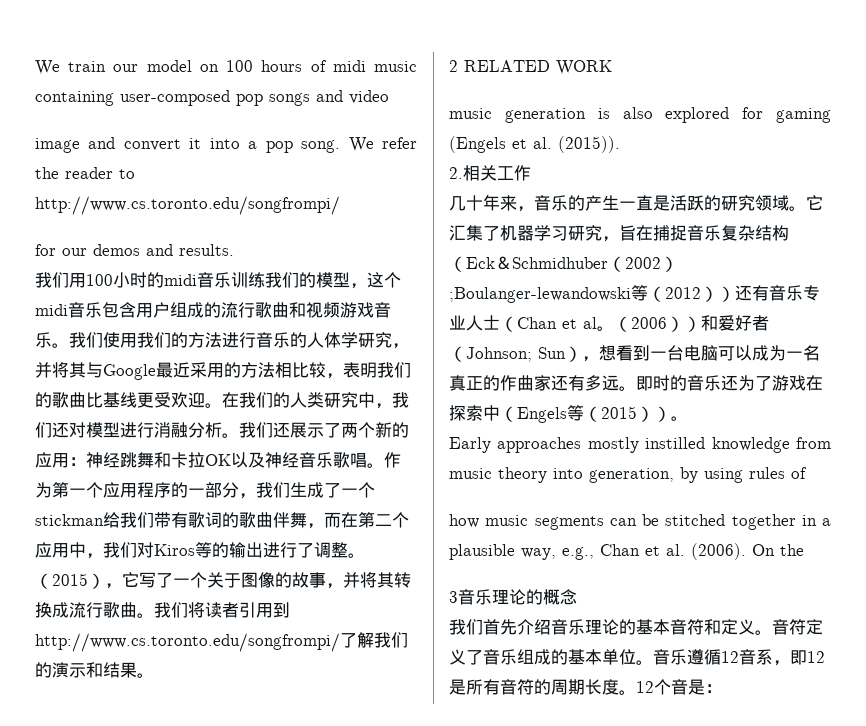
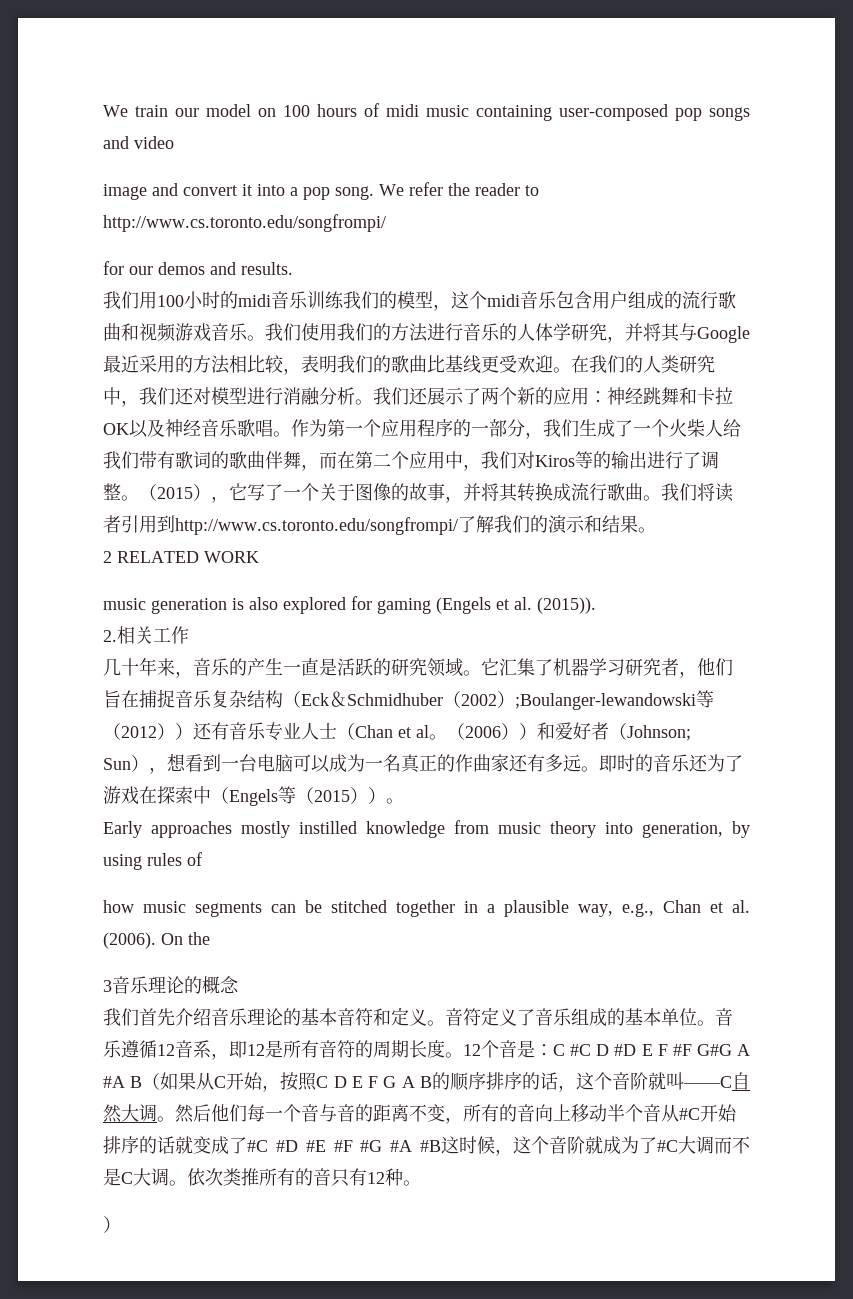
- 作为第一个应用程序的一部分，我们生成了一个stickman给我们带有歌词的歌曲伴舞，而在第二个应用中，我们对Kiros等的输出进行了调整。
+ 作为第一个应用程序的一部分，我们生成了一个火柴人给我们带有歌词的歌曲伴舞，而在第二个应用中，我们对Kiros等的输出进行了调整。
- 它汇集了机器学习研究，旨在捕捉音乐复杂结构（Eck＆Schmidhuber（2002）;Boulanger-lewandowski等（2012））还有音乐专业人士（Chan et al。
+ 它汇集了机器学习研究者，他们旨在捕捉音乐复杂结构（Eck＆Schmidhuber（2002）;Boulanger-lewandowski等（2012））还有音乐专业人士（Chan et al。
- 12个音是：
+ 12个音是：C #C D #D E F #F G#G A #A B（如果从C开始，按照C D E F G A B的顺序排序的话，这个音阶就叫——C自然大调。然后他们每一个音与音的距离不变，所有的音向上移动半个音从#C开始排序的话就变成了#C #D #E #F #G #A #B这时候，这个音阶就成为了#C大调而不是C大调。依次类推所有的音只有12种。
+ ）

